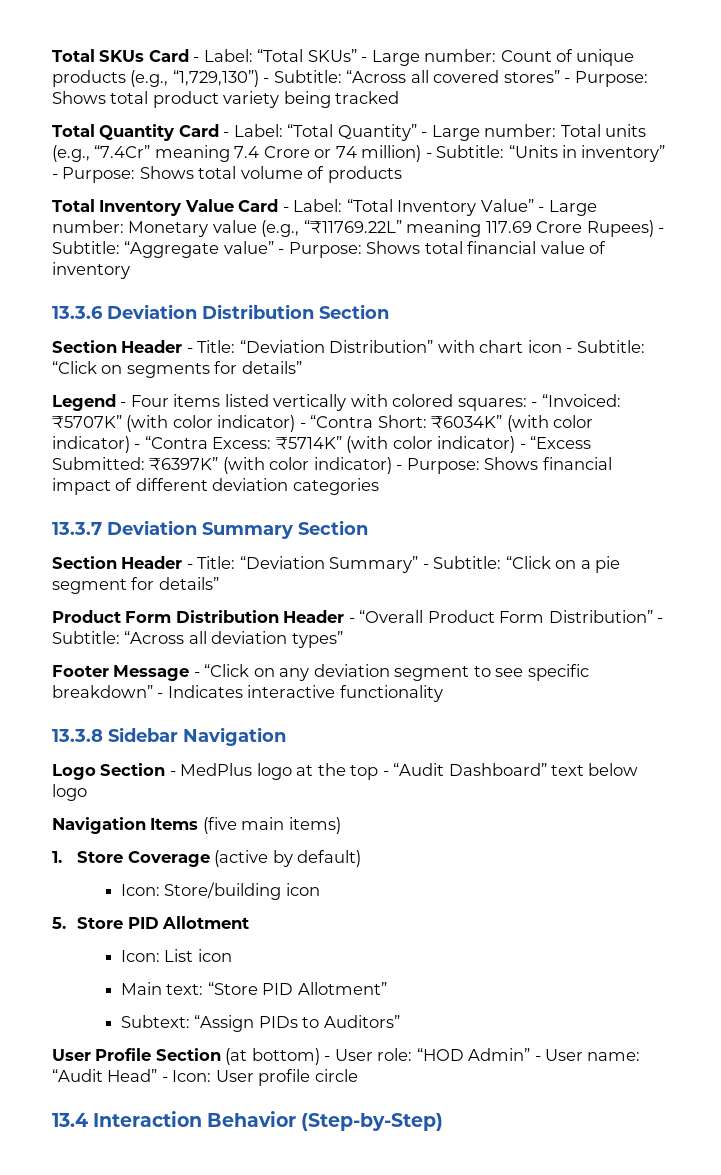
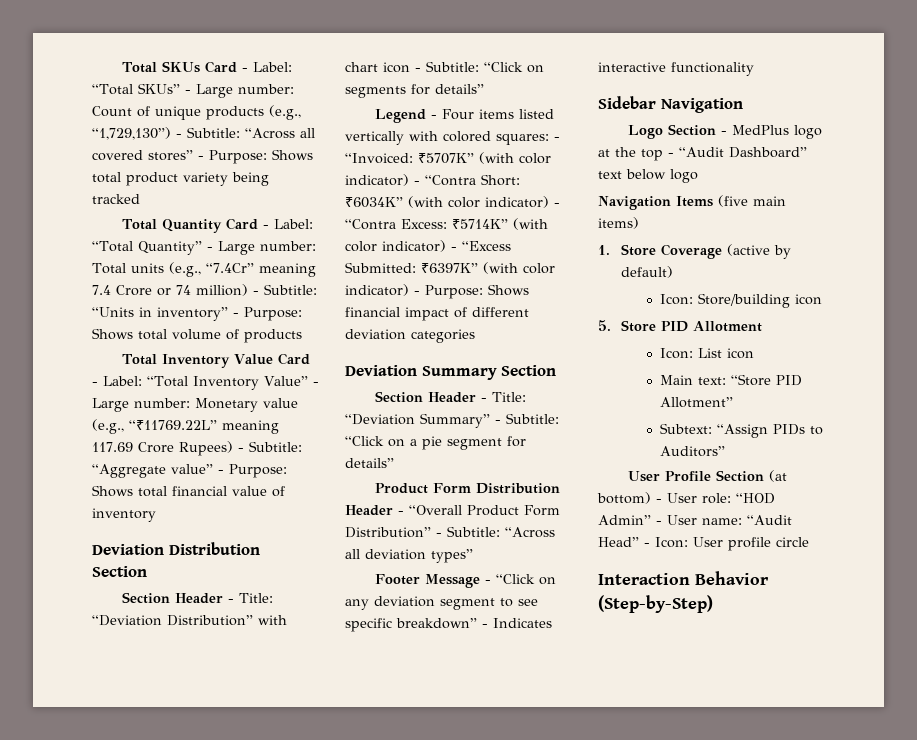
- 13.3.6 Deviation Distribution Section
+ Deviation Distribution Section
- 13.3.7 Deviation Summary Section
+ Deviation Summary Section
- 13.3.8 Sidebar Navigation
+ Sidebar Navigation
- 13.4 Interaction Behavior (Step-by-Step)
+ Interaction Behavior (Step-by-Step)

